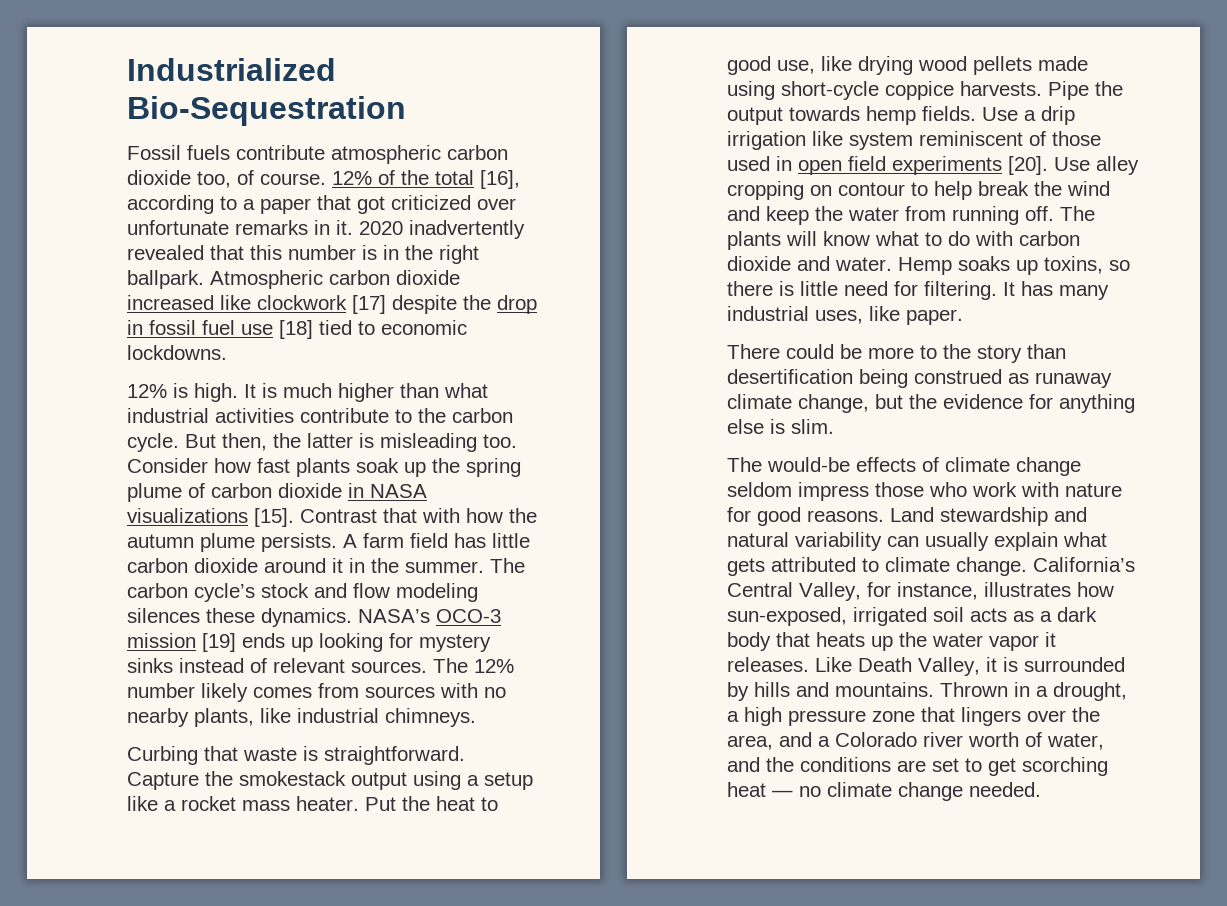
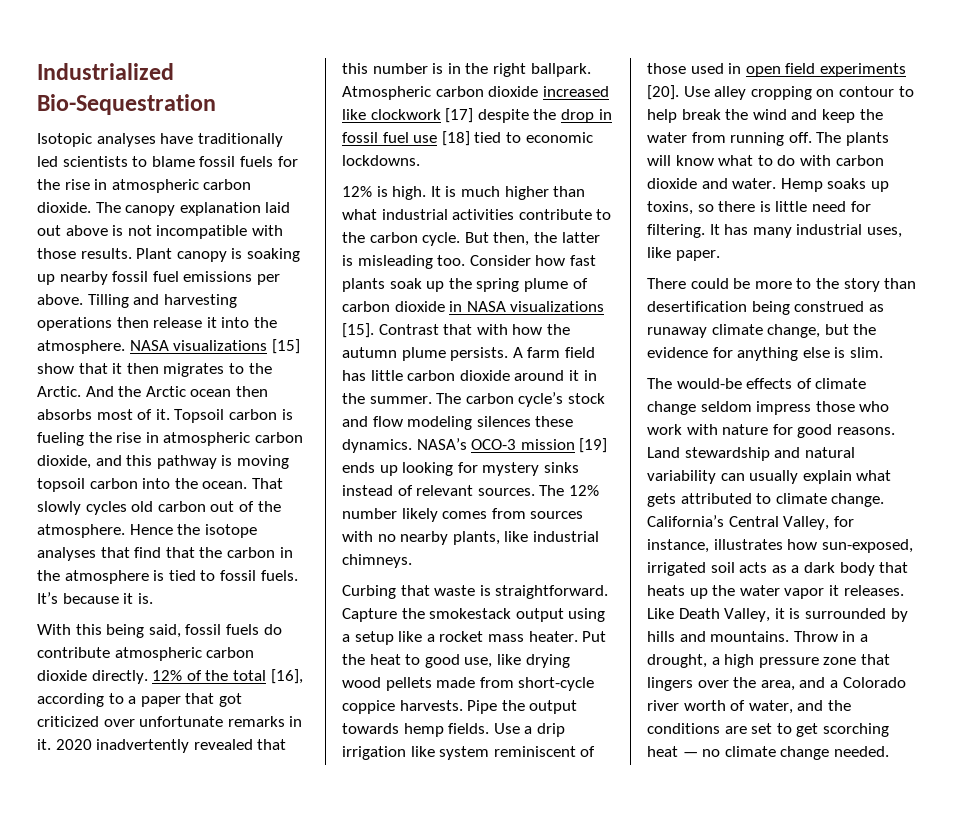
- Fossil fuels contribute atmospheric carbon dioxide too, of course.
+ Isotopic analyses have traditionally led scientists to blame fossil fuels for the rise in atmospheric carbon dioxide. The canopy explanation laid out above is not incompatible with those results. Plant canopy is soaking up nearby fossil fuel emissions per above. Tilling and harvesting operations then release it into the atmosphere. NASA visualizations [15] show that it then migrates to the Arctic. And the Arctic ocean then absorbs most of it. Topsoil carbon is fueling the rise in atmospheric carbon dioxide, and this pathway is moving topsoil carbon into the ocean. That slowly cycles old carbon out of the atmosphere. Hence the isotope analyses that find that the carbon in the atmosphere is tied to fossil fuels. It’s because it is.
+ With this being said, fossil fuels do contribute atmospheric carbon dioxide directly.
- Put the heat to good use, like drying wood pellets made using short-cycle coppice harvests.
+ Put the heat to good use, like drying wood pellets made from short-cycle coppice harvests.
- Thrown in a drought, a high pressure zone that lingers over the area, and a Colorado river worth of water, and the conditions are set to get scorching heat — no climate change needed.
+ Throw in a drought, a high pressure zone that lingers over the area, and a Colorado river worth of water, and the conditions are set to get scorching heat — no climate change needed.

